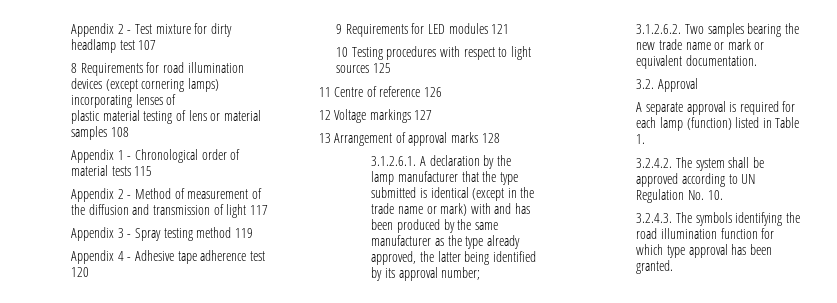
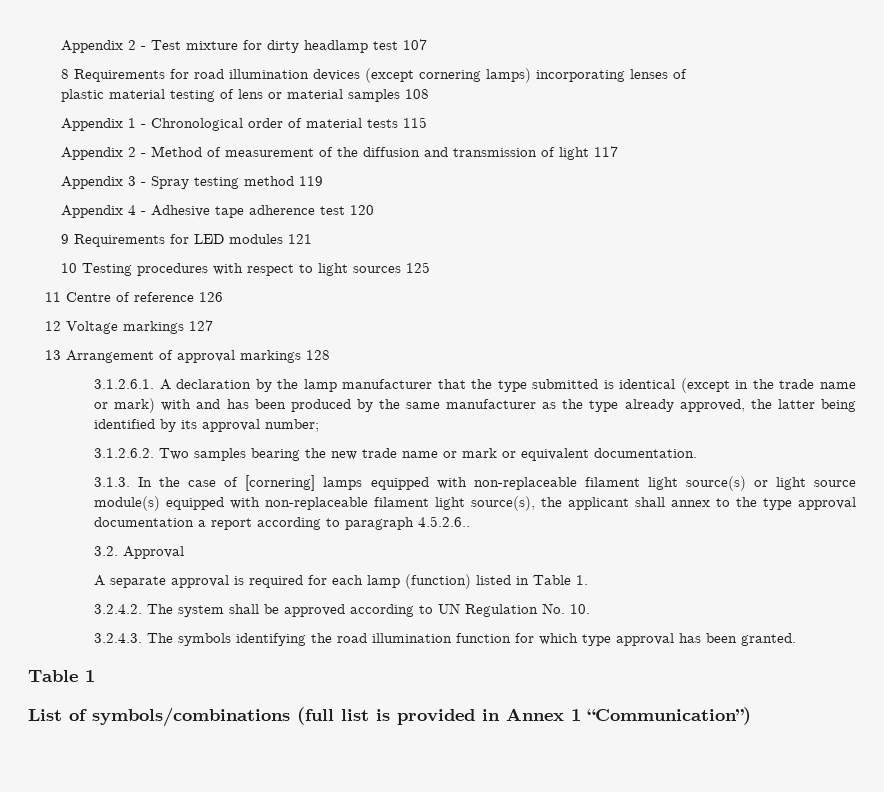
- 13 Arrangement of approval marks 128
+ 13 Arrangement of approval markings 128
+ 3.1.3. In the case of [cornering] lamps equipped with non-replaceable filament light source(s) or light source module(s) equipped with non-replaceable filament light source(s), the applicant shall annex to the type approval documentation a report according to paragraph 4.5.2.6..
+ Table 1
+ List of symbols/combinations (full list is provided in Annex 1 “Communication”)

